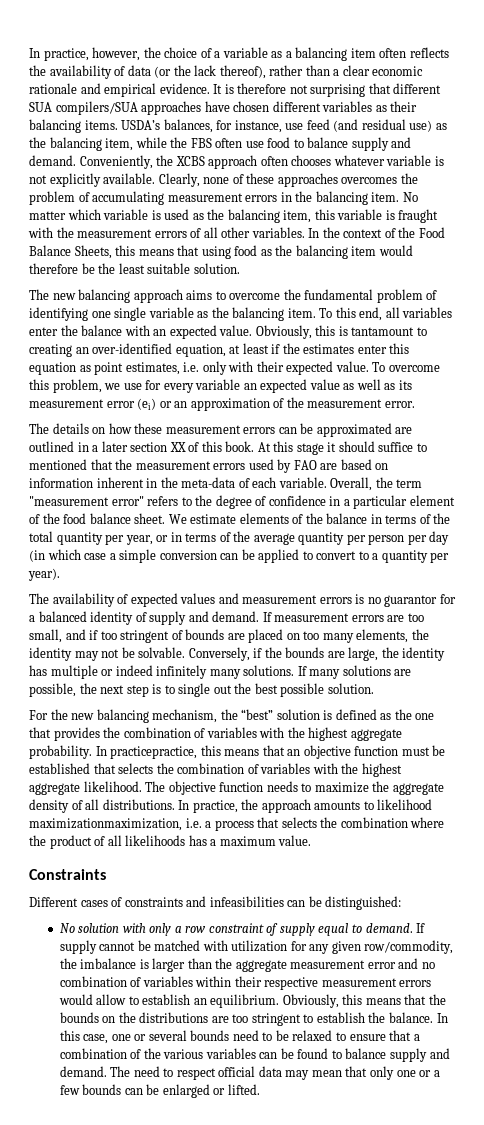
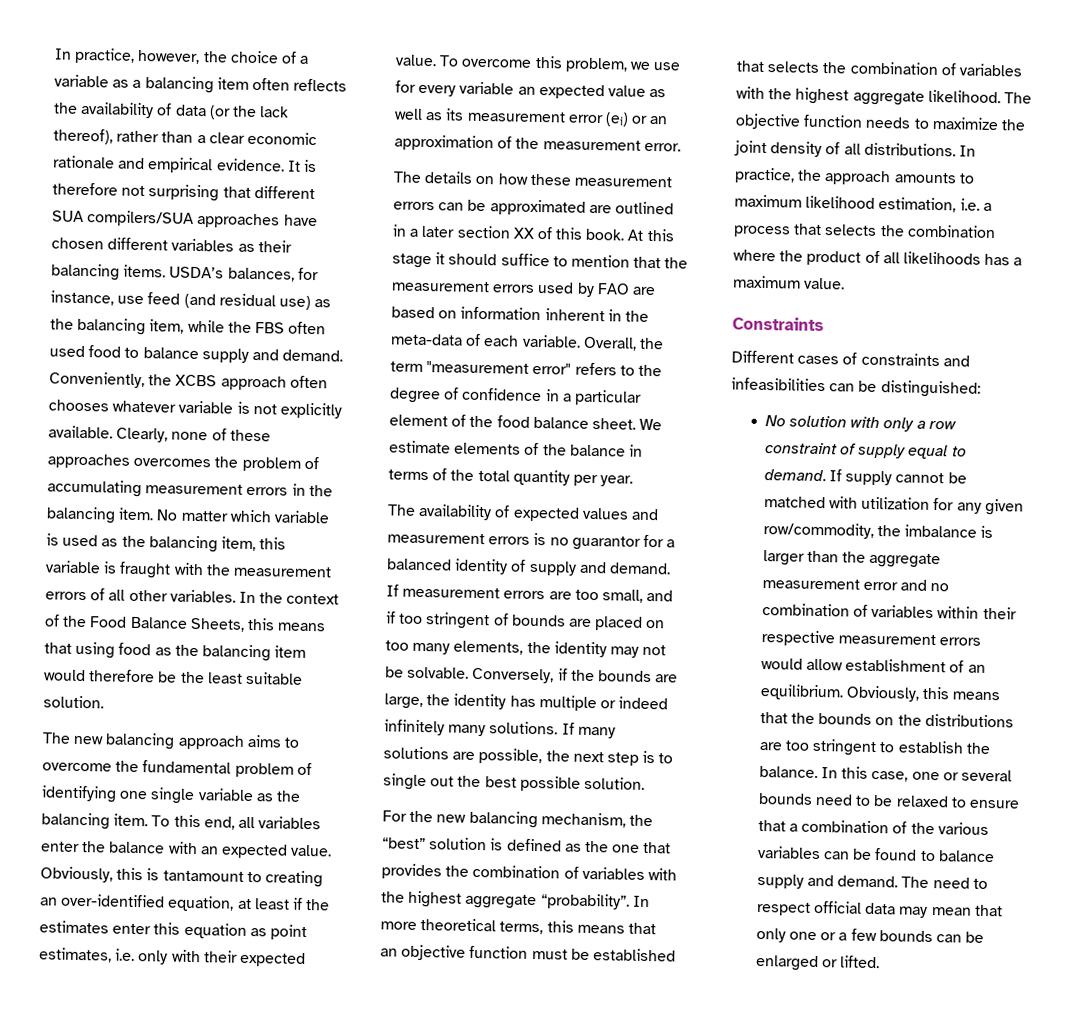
- USDA’s balances, for instance, use feed (and residual use) as the balancing item, while the FBS often use food to balance supply and demand.
+ USDA’s balances, for instance, use feed (and residual use) as the balancing item, while the FBS often used food to balance supply and demand.
- At this stage it should suffice to mentioned that the measurement errors used by FAO are based on information inherent in the meta-data of each variable.
+ At this stage it should suffice to mention that the measurement errors used by FAO are based on information inherent in the meta-data of each variable.
- We estimate elements of the balance in terms of the total quantity per year, or in terms of the average quantity per person per day (in which case a simple conversion can be applied to convert to a quantity per year).
+ We estimate elements of the balance in terms of the total quantity per year.
- For the new balancing mechanism, the “best” solution is defined as the one that provides the combination of variables with the highest aggregate probability. In practicepractice, this means that an objective function must be established that selects the combination of variables with the highest aggregate likelihood.
+ For the new balancing mechanism, the “best” solution is defined as the one that provides the combination of variables with the highest aggregate “probability”. In more theoretical terms, this means that an objective function must be established that selects the combination of variables with the highest aggregate likelihood.
- The objective function needs to maximize the aggregate density of all distributions.
+ The objective function needs to maximize the joint density of all distributions.
- In practice, the approach amounts to likelihood maximizationmaximization, i.e. a process that selects the combination where the product of all likelihoods has a maximum value.
+ In practice, the approach amounts to maximum likelihood estimation, i.e. a process that selects the combination where the product of all likelihoods has a maximum value.
- If supply cannot be matched with utilization for any given row/commodity, the imbalance is larger than the aggregate measurement error and no combination of variables within their respective measurement errors would allow to establish an equilibrium.
+ If supply cannot be matched with utilization for any given row/commodity, the imbalance is larger than the aggregate measurement error and no combination of variables within their respective measurement errors would allow establishment of an equilibrium.

